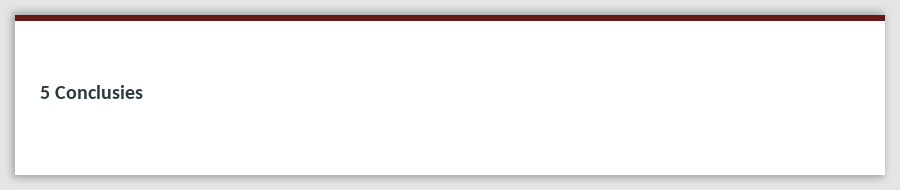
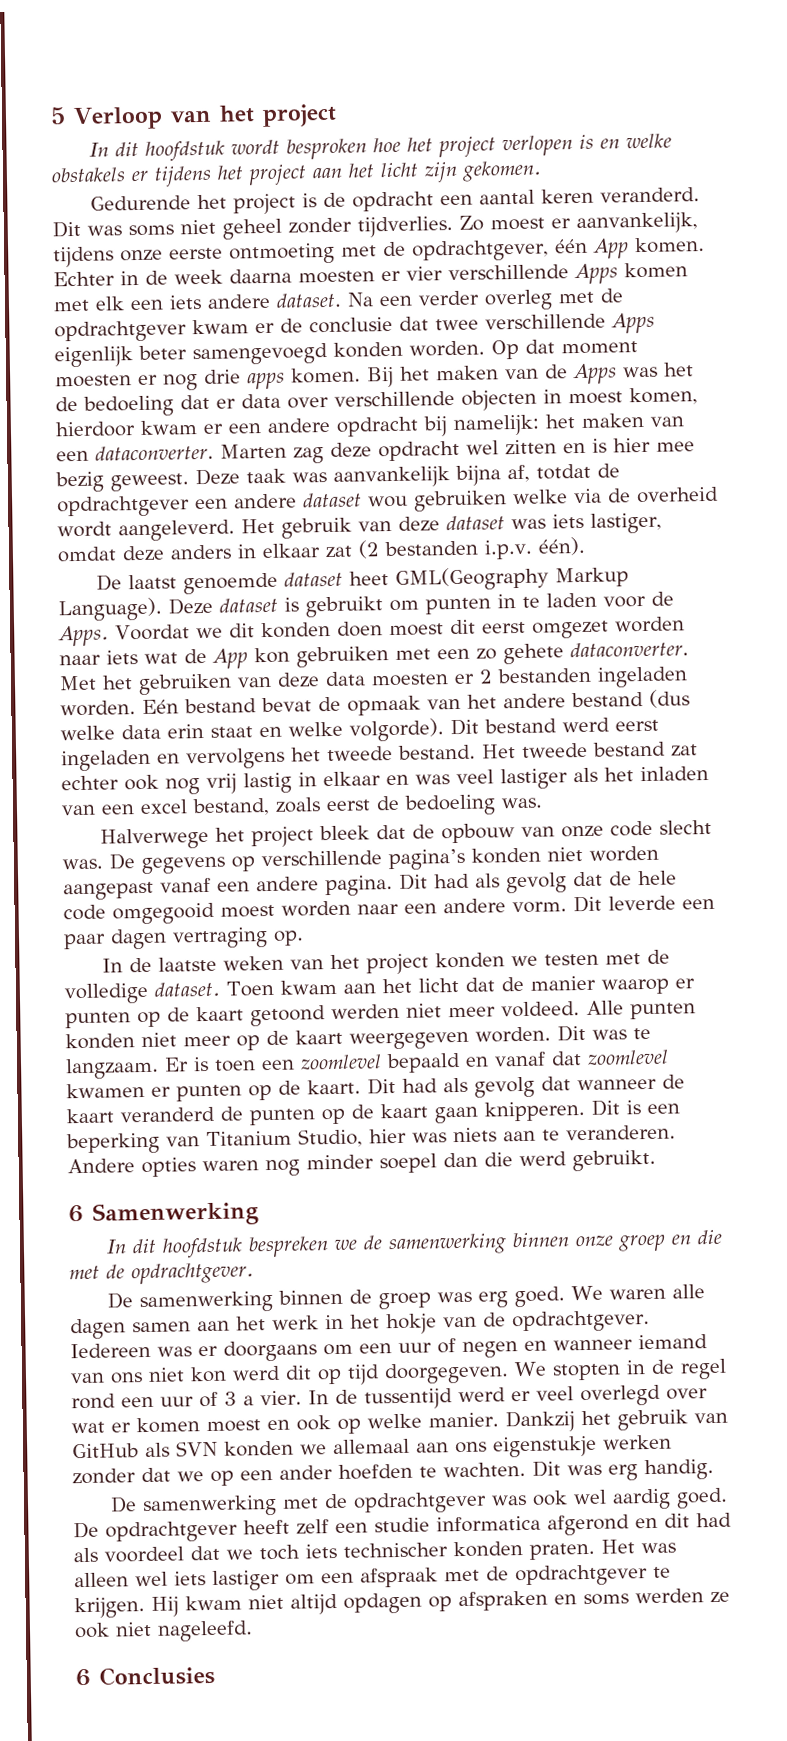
- 5 Conclusies
+ 5 Verloop van het project
+ In dit hoofdstuk wordt besproken hoe het project verlopen is en welke obstakels er tijdens het project aan het licht zijn gekomen.
+ Gedurende het project is de opdracht een aantal keren veranderd. Dit was soms niet geheel zonder tijdverlies. Zo moest er aanvankelijk, tijdens onze eerste ontmoeting met de opdrachtgever, één App komen. Echter in de week daarna moesten er vier verschillende Apps komen met elk een iets andere dataset. Na een verder overleg met de opdrachtgever kwam er de conclusie dat twee verschillende Apps eigenlijk beter samengevoegd konden worden. Op dat moment moesten er nog drie apps komen. Bij het maken van de Apps was het de bedoeling dat er data over verschillende objecten in moest komen, hierdoor kwam er een andere opdracht bij namelijk: het maken van een dataconverter. Marten zag deze opdracht wel zitten en is hier mee bezig geweest. Deze taak was aanvankelijk bijna af, totdat de opdrachtgever een andere dataset wou gebruiken welke via de overheid wordt aangeleverd. Het gebruik van deze dataset was iets lastiger, omdat deze anders in elkaar zat (2 bestanden i.p.v. één).
+ De laatst genoemde dataset heet GML(Geography Markup Language). Deze dataset is gebruikt om punten in te laden voor de Apps. Voordat we dit konden doen moest dit eerst omgezet worden naar iets wat de App kon gebruiken met een zo gehete dataconverter. Met het gebruiken van deze data moesten er 2 bestanden ingeladen worden. Eén bestand bevat de opmaak van het andere bestand (dus welke data erin staat en welke volgorde). Dit bestand werd eerst ingeladen en vervolgens het tweede bestand. Het tweede bestand zat echter ook nog vrij lastig in elkaar en was veel lastiger als het inladen van een excel bestand, zoals eerst de bedoeling was.
+ Halverwege het project bleek dat de opbouw van onze code slecht was. De gegevens op verschillende pagina’s konden niet worden aangepast vanaf een andere pagina. Dit had als gevolg dat de hele code omgegooid moest worden naar een andere vorm. Dit leverde een paar dagen vertraging op.
+ In de laatste weken van het project konden we testen met de volledige dataset. Toen kwam aan het licht dat de manier waarop er punten op de kaart getoond werden niet meer voldeed. Alle punten konden niet meer op de kaart weergegeven worden. Dit was te langzaam. Er is toen een zoomlevel bepaald en vanaf dat zoomlevel kwamen er punten op de kaart. Dit had als gevolg dat wanneer de kaart veranderd de punten op de kaart gaan knipperen. Dit is een beperking van Titanium Studio, hier was niets aan te veranderen. Andere opties waren nog minder soepel dan die werd gebruikt.
+ 6 Samenwerking
+ In dit hoofdstuk bespreken we de samenwerking binnen onze groep en die met de opdrachtgever.
+ De samenwerking binnen de groep was erg goed. We waren alle dagen samen aan het werk in het hokje van de opdrachtgever. Iedereen was er doorgaans om een uur of negen en wanneer iemand van ons niet kon werd dit op tijd doorgegeven. We stopten in de regel rond een uur of 3 a vier. In de tussentijd werd er veel overlegd over wat er komen moest en ook op welke manier. Dankzij het gebruik van GitHub als SVN konden we allemaal aan ons eigenstukje werken zonder dat we op een ander hoefden te wachten. Dit was erg handig.
+ De samenwerking met de opdrachtgever was ook wel aardig goed. De opdrachtgever heeft zelf een studie informatica afgerond en dit had als voordeel dat we toch iets technischer konden praten. Het was alleen wel iets lastiger om een afspraak met de opdrachtgever te krijgen. Hij kwam niet altijd opdagen op afspraken en soms werden ze ook niet nageleefd.
+ 6 Conclusies

